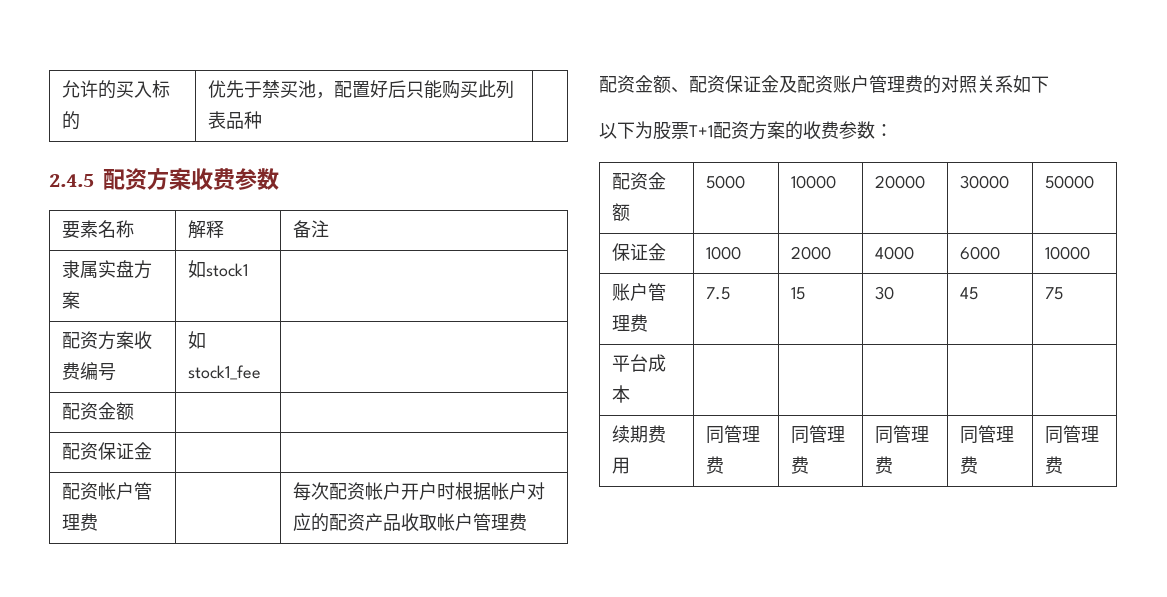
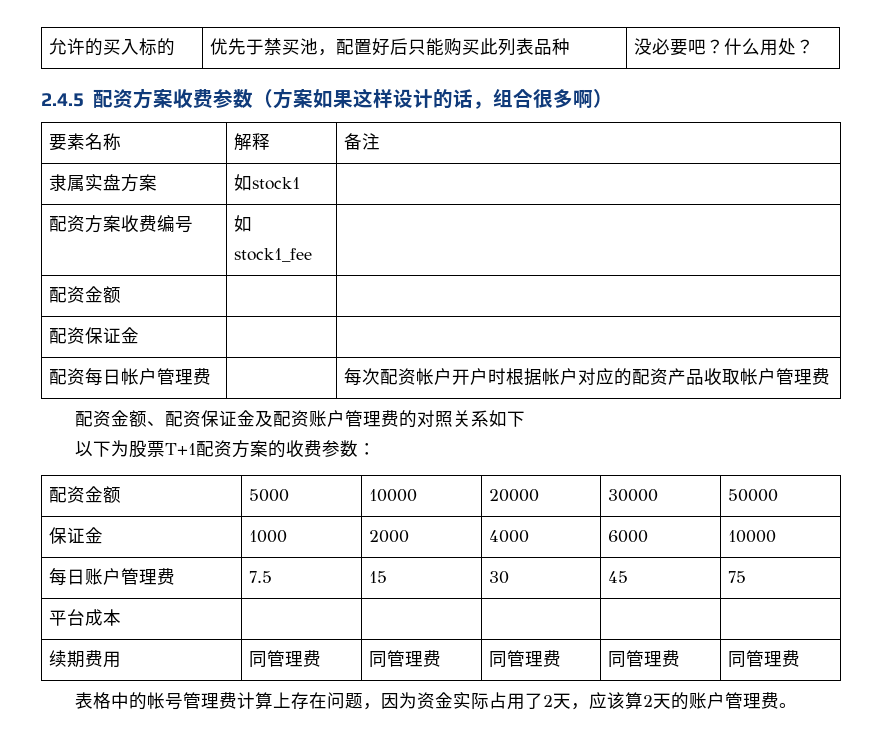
- 允许的买入标的 | 优先于禁买池，配置好后只能购买此列表品种 |
+ 允许的买入标的 | 优先于禁买池，配置好后只能购买此列表品种 | 没必要吧？什么用处？
- 2.4.5配资方案收费参数
+ 2.4.5配资方案收费参数（方案如果这样设计的话，组合很多啊）
- 配资帐户管理费 | | 每次配资帐户开户时根据帐户对应的配资产品收取帐户管理费
+ 配资每日帐户管理费 | | 每次配资帐户开户时根据帐户对应的配资产品收取帐户管理费
- 账户管理费 | 7.5 | 15 | 30 | 45 | 75
+ 每日账户管理费 | 7.5 | 15 | 30 | 45 | 75
+ 表格中的帐号管理费计算上存在问题，因为资金实际占用了2天，应该算2天的账户管理费。

